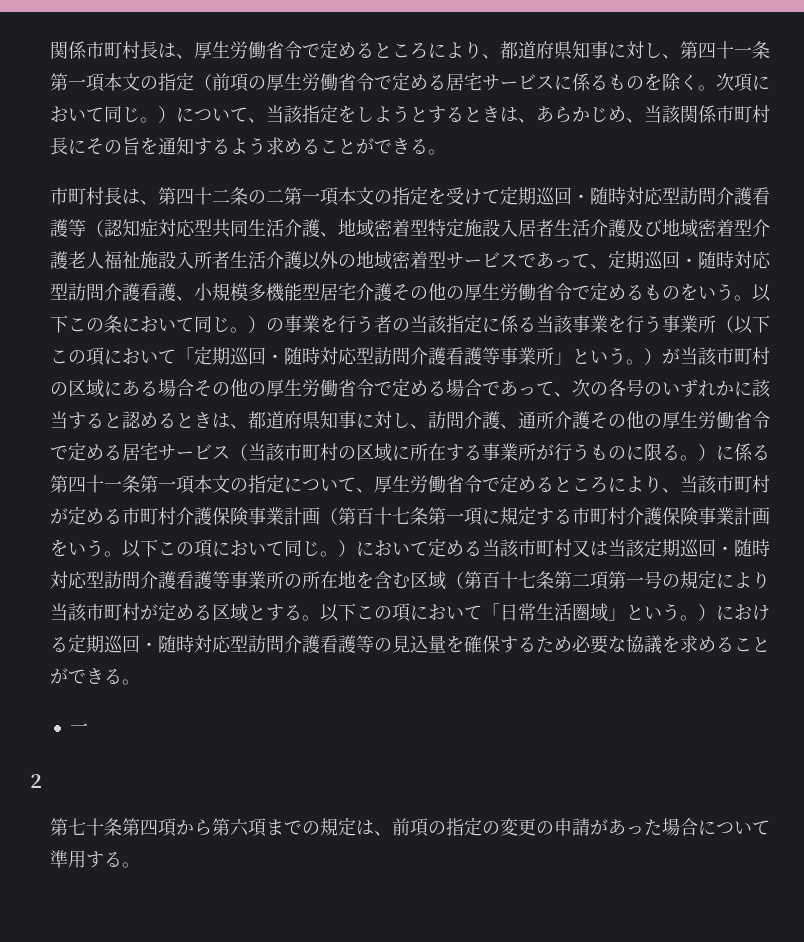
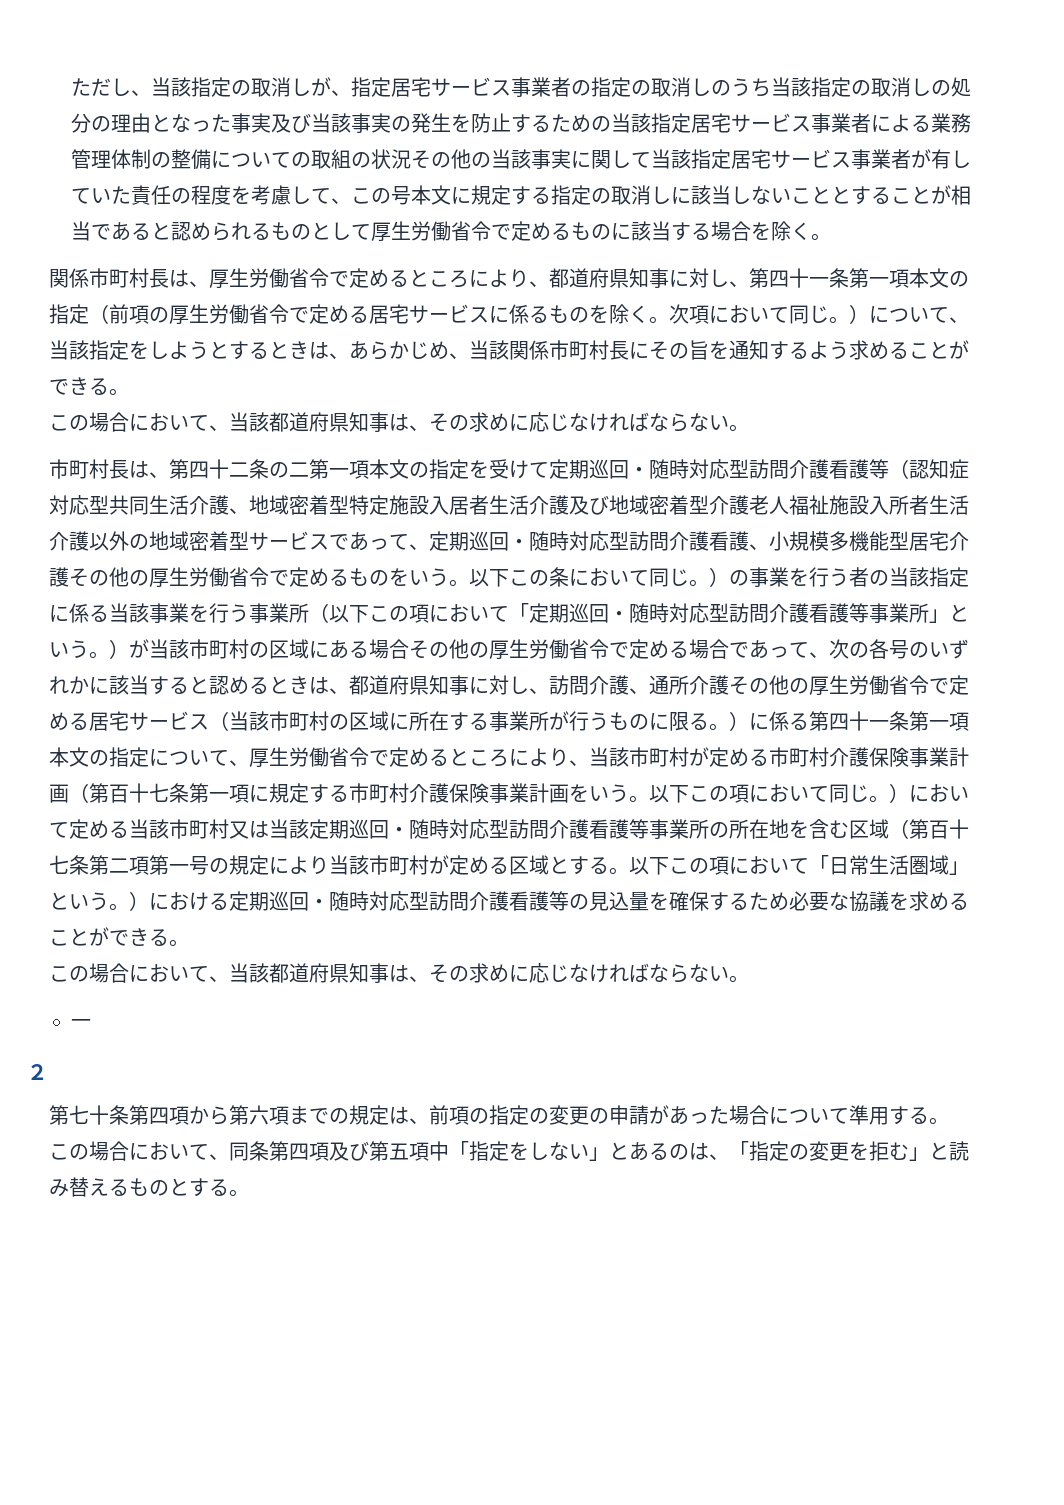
+ ただし、当該指定の取消しが、指定居宅サービス事業者の指定の取消しのうち当該指定の取消しの処分の理由となった事実及び当該事実の発生を防止するための当該指定居宅サービス事業者による業務管理体制の整備についての取組の状況その他の当該事実に関して当該指定居宅サービス事業者が有していた責任の程度を考慮して、この号本文に規定する指定の取消しに該当しないこととすることが相当であると認められるものとして厚生労働省令で定めるものに該当する場合を除く。
  次項において同じ。）について、当該指定をしようとするときは、あらかじめ、当該関係市町村長にその旨を通知するよう求めることができる。
+ この場合において、当該都道府県知事は、その求めに応じなければならない。
  以下この項において「日常生活圏域」という。）における定期巡回・随時対応型訪問介護看護等の見込量を確保するため必要な協議を求めることができる。
+ この場合において、当該都道府県知事は、その求めに応じなければならない。
+ この場合において、同条第四項及び第五項中「指定をしない」とあるのは、「指定の変更を拒む」と読み替えるものとする。

